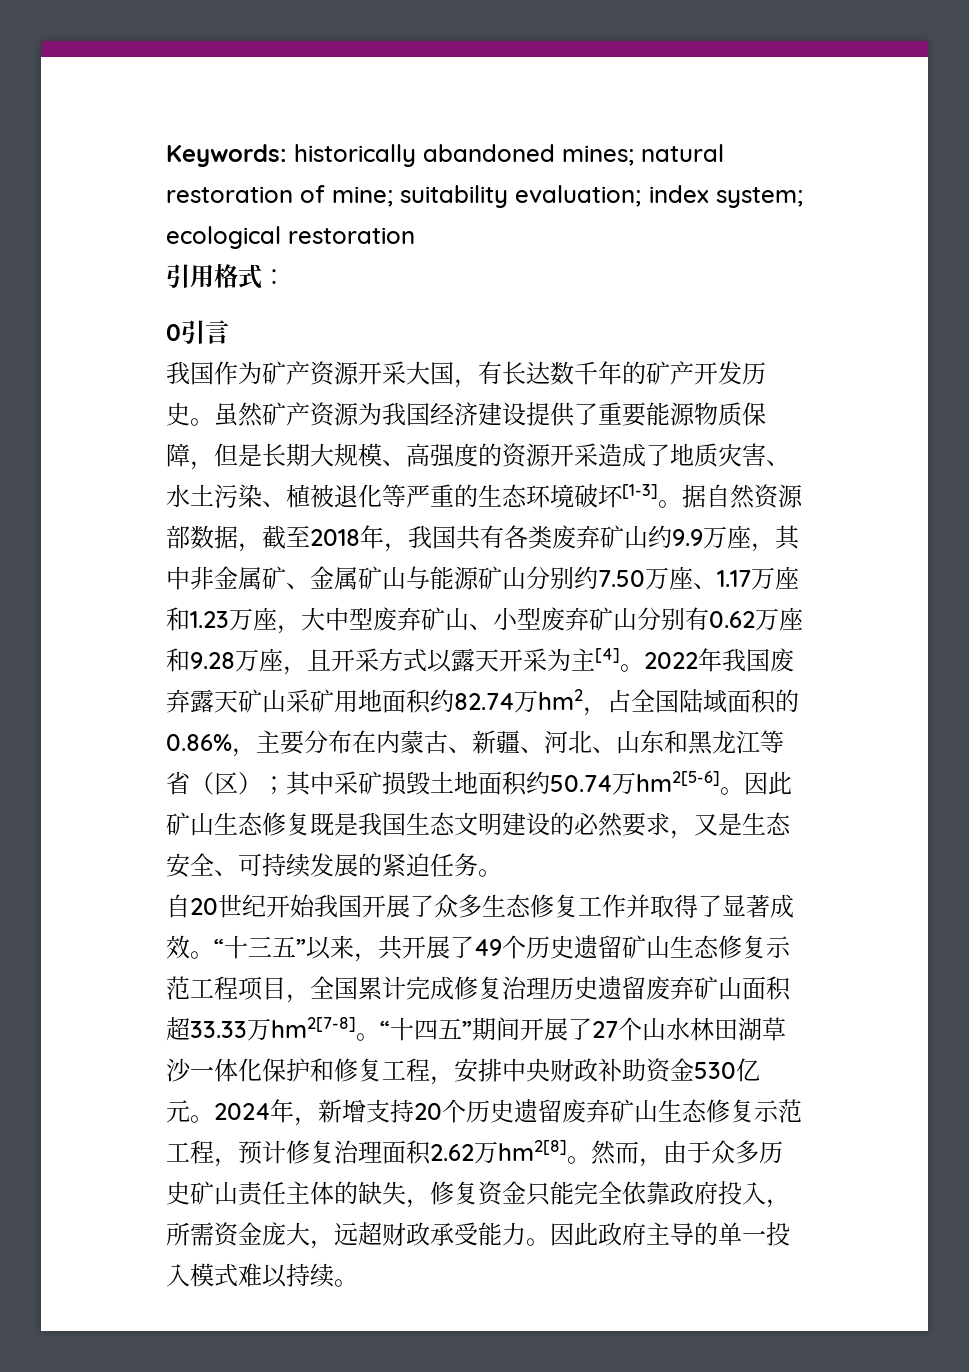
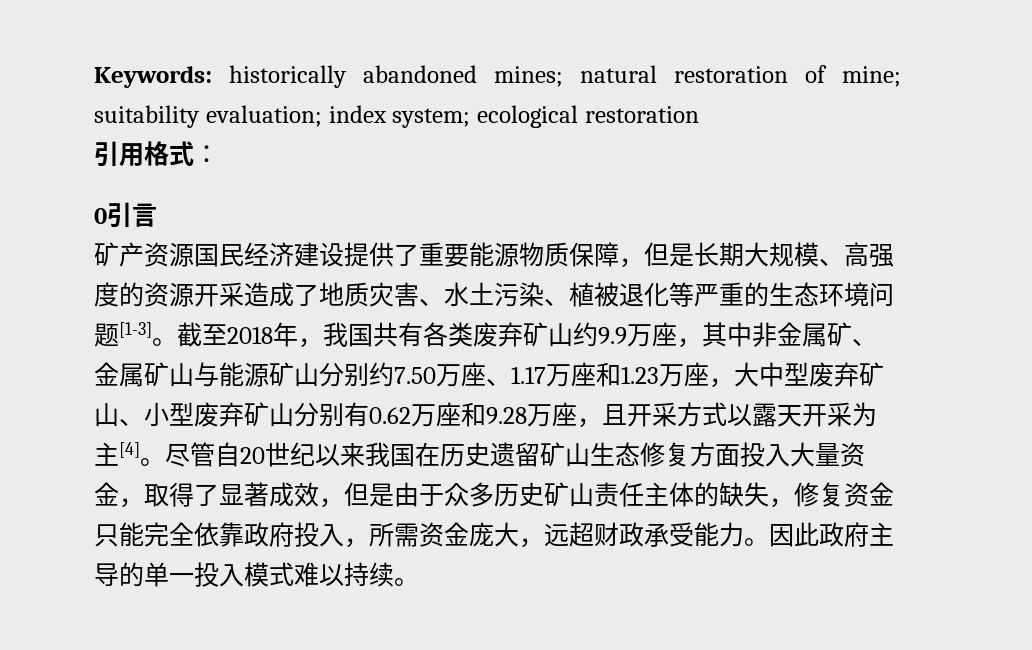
- 我国作为矿产资源开采大国，有长达数千年的矿产开发历史。虽然矿产资源为我国经济建设提供了重要能源物质保障，但是长期大规模、高强度的资源开采造成了地质灾害、水土污染、植被退化等严重的生态环境破坏[1-3]。据自然资源部数据，截至2018年，我国共有各类废弃矿山约9.9万座，其中非金属矿、金属矿山与能源矿山分别约7.50万座、1.17万座和1.23万座，大中型废弃矿山、小型废弃矿山分别有0.62万座和9.28万座，且开采方式以露天开采为主[4]。
+ 矿产资源国民经济建设提供了重要能源物质保障，但是长期大规模、高强度的资源开采造成了地质灾害、水土污染、植被退化等严重的生态环境问题[1-3]。截至2018年，我国共有各类废弃矿山约9.9万座，其中非金属矿、金属矿山与能源矿山分别约7.50万座、1.17万座和1.23万座，大中型废弃矿山、小型废弃矿山分别有0.62万座和9.28万座，且开采方式以露天开采为主[4]。
- 2022年我国废弃露天矿山采矿用地面积约82.74万hm2，占全国陆域面积的0.86%，主要分布在内蒙古、新疆、河北、山东和黑龙江等省（区）；其中采矿损毁土地面积约50.74万hm2[5-6]。因此矿山生态修复既是我国生态文明建设的必然要求，又是生态安全、可持续发展的紧迫任务。
- 自20世纪开始我国开展了众多生态修复工作并取得了显著成效。“十三五”以来，共开展了49个历史遗留矿山生态修复示范工程项目，全国累计完成修复治理历史遗留废弃矿山面积超33.33万hm2[7-8]。“十四五”期间开展了27个山水林田湖草沙一体化保护和修复工程，安排中央财政补助资金530亿元。2024年，新增支持20个历史遗留废弃矿山生态修复示范工程，预计修复治理面积2.62万hm2[8]。然而，由于众多历史矿山责任主体的缺失，修复资金只能完全依靠政府投入，所需资金庞大，远超财政承受能力。
+ 尽管自20世纪以来我国在历史遗留矿山生态修复方面投入大量资金，取得了显著成效，但是由于众多历史矿山责任主体的缺失，修复资金只能完全依靠政府投入，所需资金庞大，远超财政承受能力。

